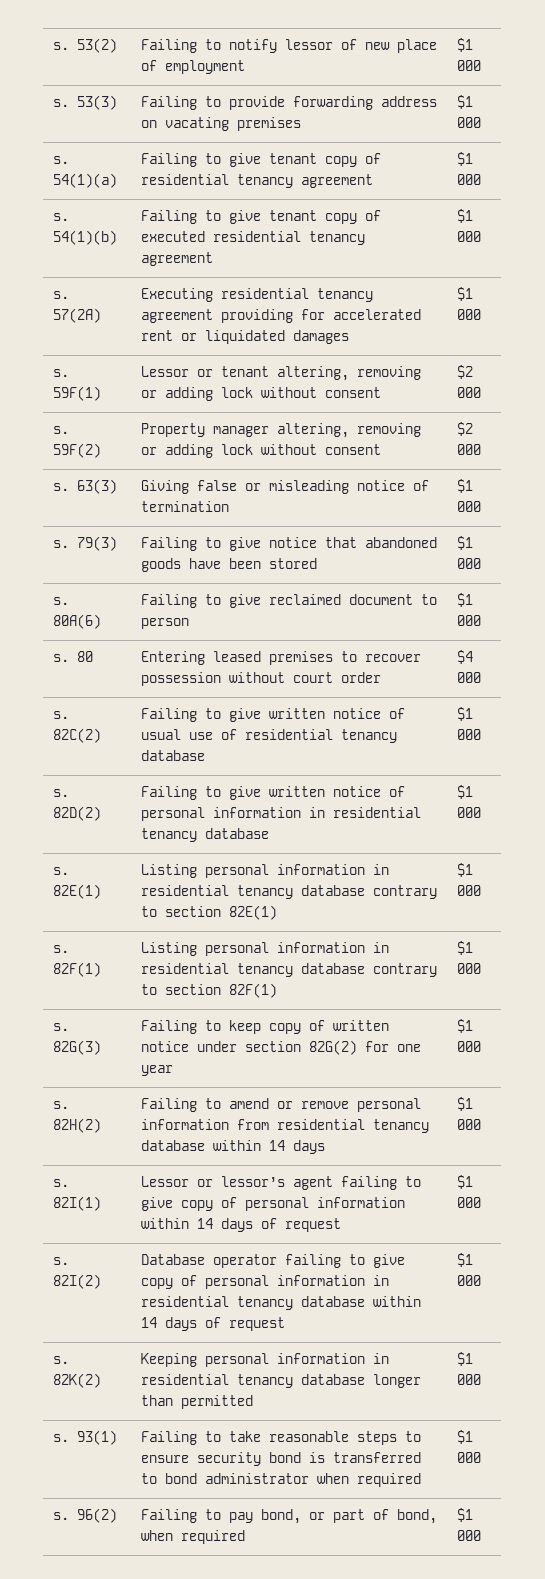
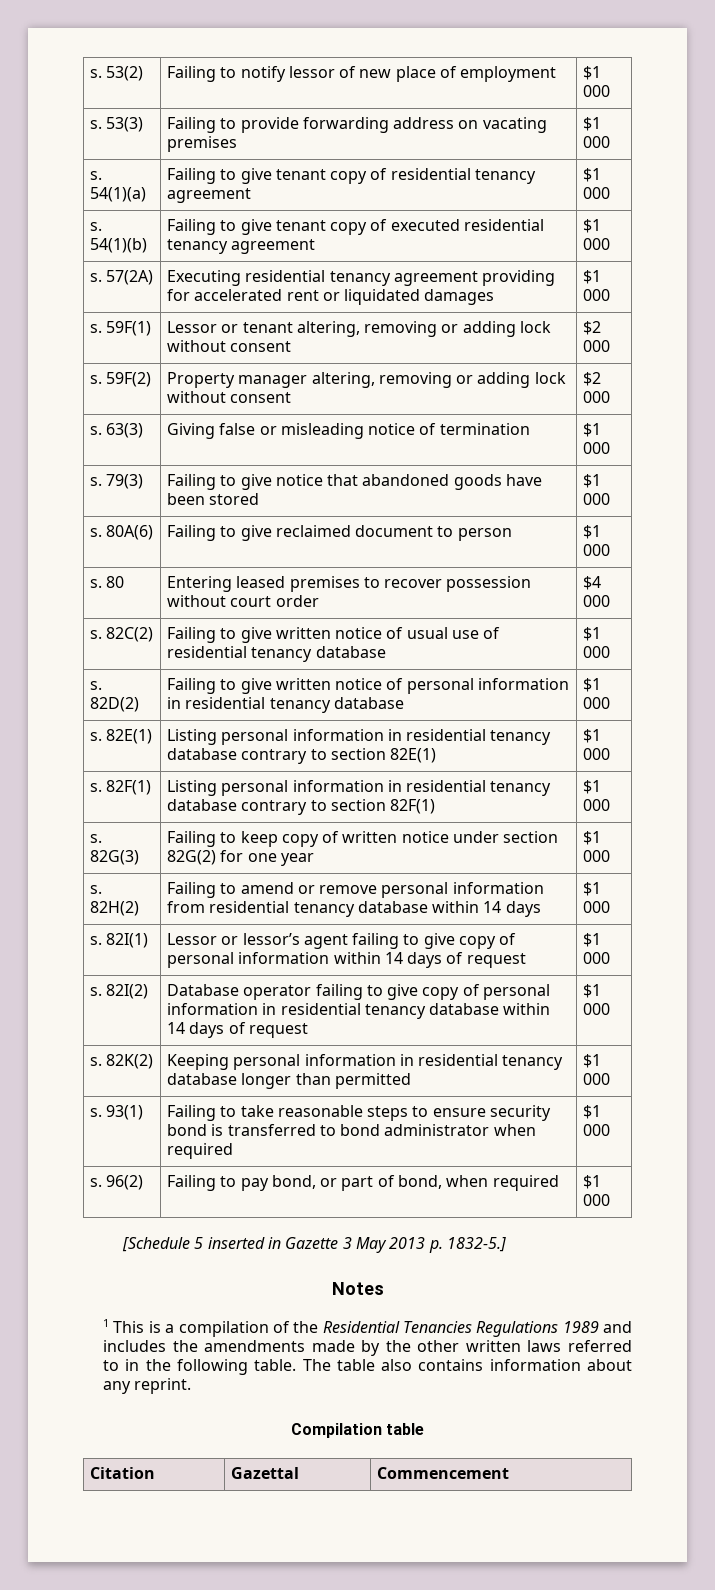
+ [Schedule 5 inserted in Gazette 3 May 2013 p. 1832-5.]
+ Notes
+ 1 This is a compilation of the Residential Tenancies Regulations 1989 and includes the amendments made by the other written laws referred to in the following table. The table also contains information about any reprint.
+ Compilation table
+ Citation | Gazettal | Commencement

